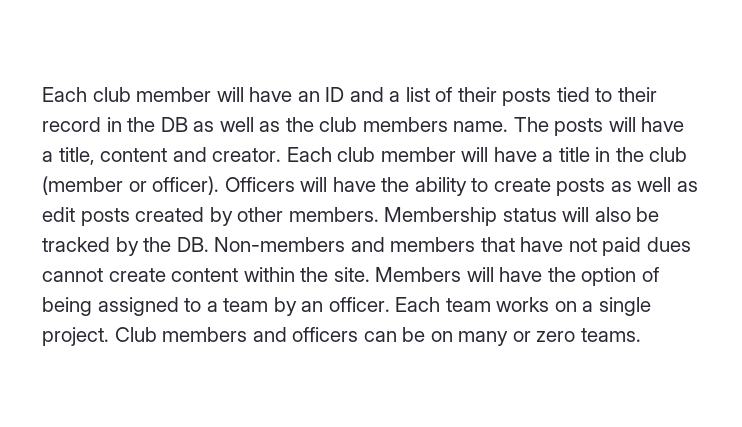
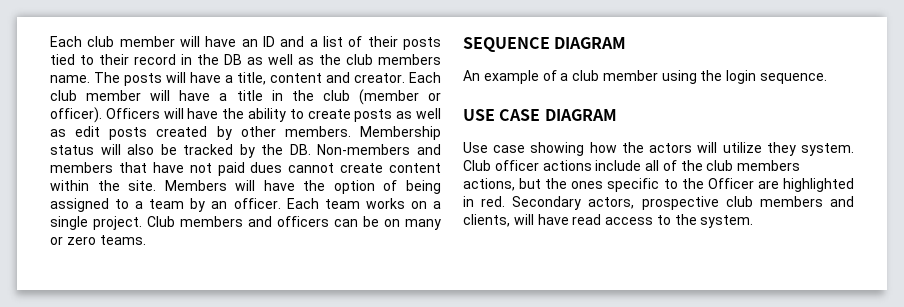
+ SEQUENCE DIAGRAM
+ An example of a club member using the login sequence.
+ USE CASE DIAGRAM
+ Use case showing how the actors will utilize they system. Club officer actions include all of the club members actions, but the ones specific to the Officer are highlighted in red. Secondary actors, prospective club members and clients, will have read access to the system.

